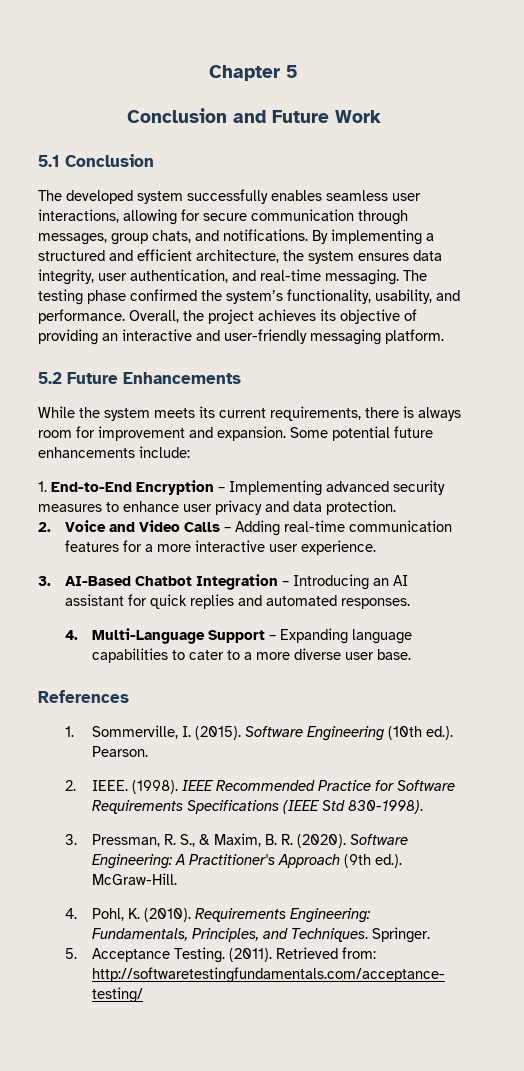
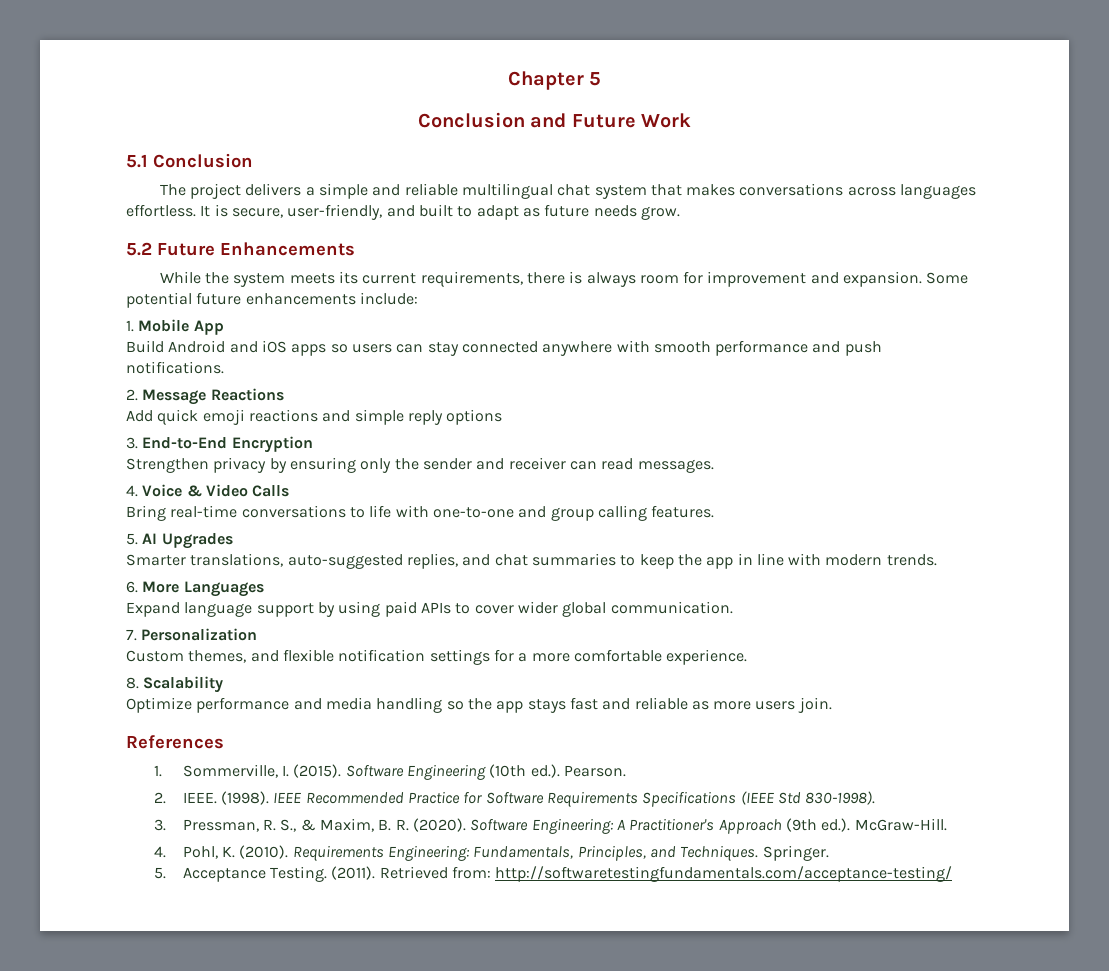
- The developed system successfully enables seamless user interactions, allowing for secure communication through messages, group chats, and notifications. By implementing a structured and efficient architecture, the system ensures data integrity, user authentication, and real-time messaging. The testing phase confirmed the system’s functionality, usability, and performance. Overall, the project achieves its objective of providing an interactive and user-friendly messaging platform.
+ The project delivers a simple and reliable multilingual chat system that makes conversations across languages effortless. It is secure, user-friendly, and built to adapt as future needs grow.
- 1. End-to-End Encryption – Implementing advanced security measures to enhance user privacy and data protection.
- 2. Voice and Video Calls – Adding real-time communication features for a more interactive user experience.
+ 1. Mobile App
+ Build Android and iOS apps so users can stay connected anywhere with smooth performance and push notifications.
+ 2. Message Reactions
+ Add quick emoji reactions and simple reply options
+ 3. End-to-End Encryption
+ Strengthen privacy by ensuring only the sender and receiver can read messages.
+ 4. Voice & Video Calls
+ Bring real-time conversations to life with one-to-one and group calling features.
+ 5. AI Upgrades
+ Smarter translations, auto-suggested replies, and chat summaries to keep the app in line with modern trends.
+ 6. More Languages
+ Expand language support by using paid APIs to cover wider global communication.
+ 7. Personalization
+ Custom themes, and flexible notification settings for a more comfortable experience.
- 3. AI-Based Chatbot Integration – Introducing an AI assistant for quick replies and automated responses.
- 4. Multi-Language Support – Expanding language capabilities to cater to a more diverse user base.
+ 8. Scalability
+ Optimize performance and media handling so the app stays fast and reliable as more users join.

